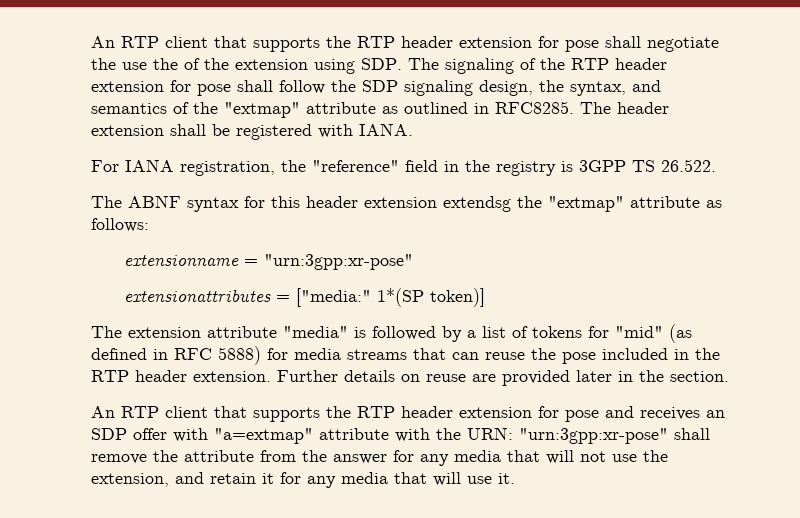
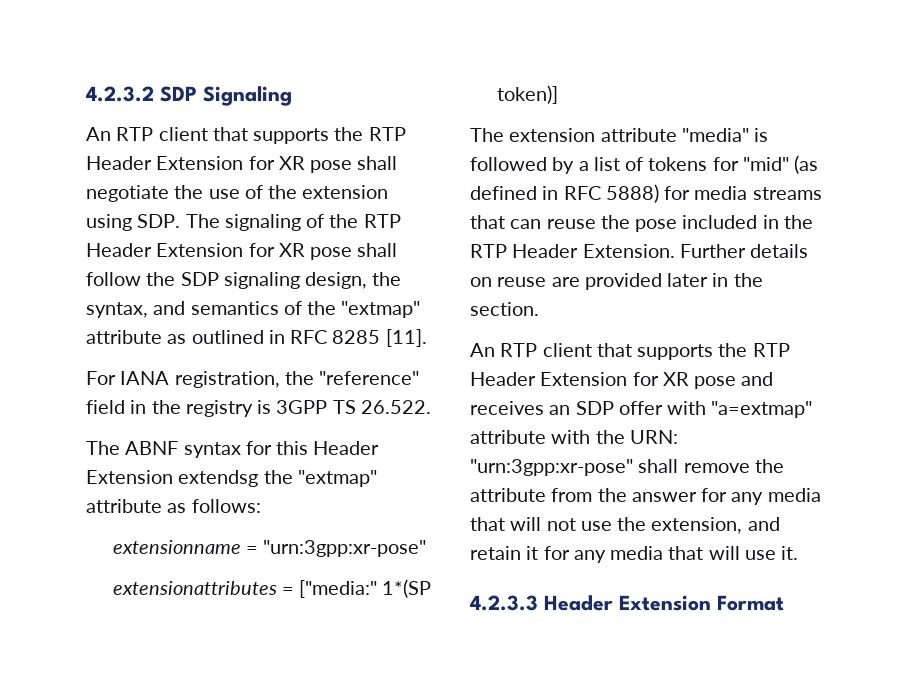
- An RTP client that supports the RTP header extension for pose shall negotiate the use the of the extension using SDP. The signaling of the RTP header extension for pose shall follow the SDP signaling design, the syntax, and semantics of the "extmap" attribute as outlined in RFC8285. The header extension shall be registered with IANA.
+ 4.2.3.2 SDP Signaling
+ An RTP client that supports the RTP Header Extension for XR pose shall negotiate the use of the extension using SDP. The signaling of the RTP Header Extension for XR pose shall follow the SDP signaling design, the syntax, and semantics of the "extmap" attribute as outlined in RFC 8285 [11].
- The ABNF syntax for this header extension extendsg the "extmap" attribute as follows:
+ The ABNF syntax for this Header Extension extendsg the "extmap" attribute as follows:
- The extension attribute "media" is followed by a list of tokens for "mid" (as defined in RFC 5888) for media streams that can reuse the pose included in the RTP header extension.
+ The extension attribute "media" is followed by a list of tokens for "mid" (as defined in RFC 5888) for media streams that can reuse the pose included in the RTP Header Extension.
- An RTP client that supports the RTP header extension for pose and receives an SDP offer with "a=extmap" attribute with the URN: "urn:3gpp:xr-pose" shall remove the attribute from the answer for any media that will not use the extension, and retain it for any media that will use it.
+ An RTP client that supports the RTP Header Extension for XR pose and receives an SDP offer with "a=extmap" attribute with the URN: "urn:3gpp:xr-pose" shall remove the attribute from the answer for any media that will not use the extension, and retain it for any media that will use it.
+ 4.2.3.3 Header Extension Format

